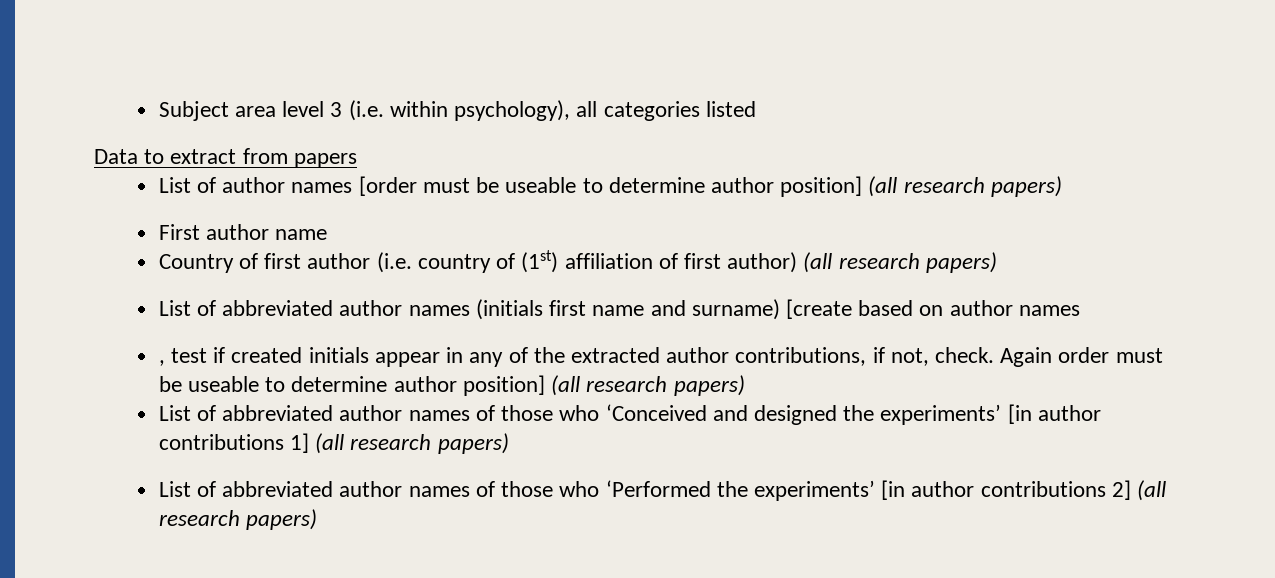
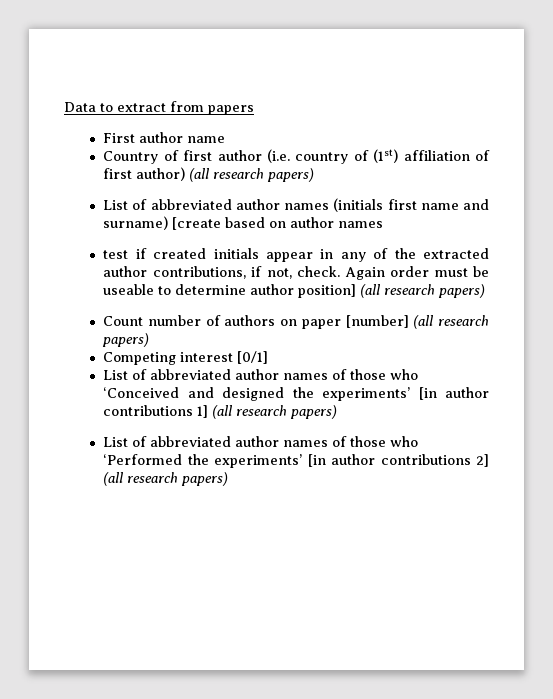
- Subject area level 3 (i.e. within psychology), all categories listed
- List of author names [order must be useable to determine author position] (all research papers)
- , test if created initials appear in any of the extracted author contributions, if not, check.
+ test if created initials appear in any of the extracted author contributions, if not, check.
+ Count number of authors on paper [number] (all research papers)
+ Competing interest [0/1]

